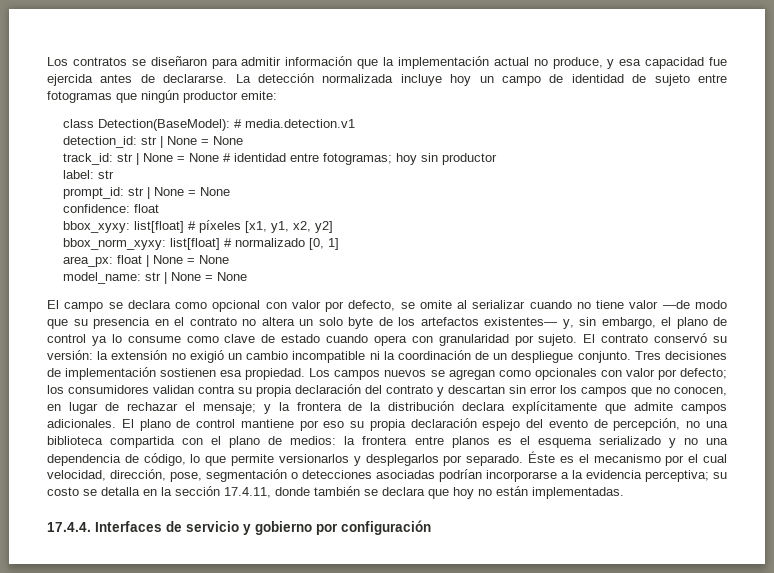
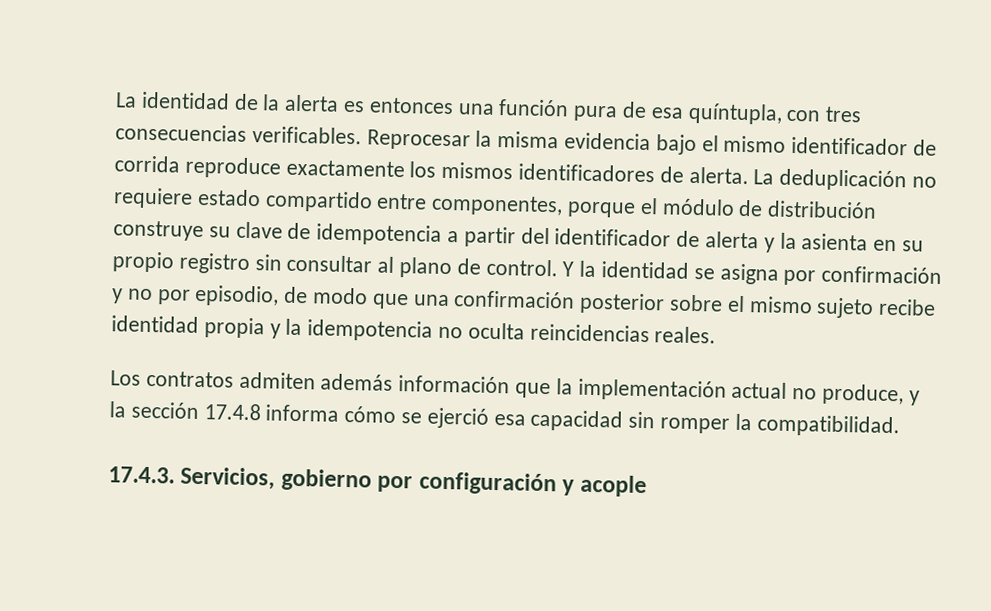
- Los contratos se diseñaron para admitir información que la implementación actual no produce, y esa capacidad fue ejercida antes de declararse. La detección normalizada incluye hoy un campo de identidad de sujeto entre fotogramas que ningún productor emite:
- class Detection(BaseModel): # media.detection.v1
- detection_id: str | None = None
- track_id: str | None = None # identidad entre fotogramas; hoy sin productor
- label: str
- prompt_id: str | None = None
- confidence: float
- bbox_xyxy: list[float] # píxeles [x1, y1, x2, y2]
- bbox_norm_xyxy: list[float] # normalizado [0, 1]
- area_px: float | None = None
- model_name: str | None = None
- El campo se declara como opcional con valor por defecto, se omite al serializar cuando no tiene valor —de modo que su presencia en el contrato no altera un solo byte de los artefactos existentes— y, sin embargo, el plano de control ya lo consume como clave de estado cuando opera con granularidad por sujeto. El contrato conservó su versión: la extensión no exigió un cambio incompatible ni la coordinación de un despliegue conjunto. Tres decisiones de implementación sostienen esa propiedad. Los campos nuevos se agregan como opcionales con valor por defecto; los consumidores validan contra su propia declaración del contrato y descartan sin error los campos que no conocen, en lugar de rechazar el mensaje; y la frontera de la distribución declara explícitamente que admite campos adicionales. El plano de control mantiene por eso su propia declaración espejo del evento de percepción, no una biblioteca compartida con el plano de medios: la frontera entre planos es el esquema serializado y no una dependencia de código, lo que permite versionarlos y desplegarlos por separado. Éste es el mecanismo por el cual velocidad, dirección, pose, segmentación o detecciones asociadas podrían incorporarse a la evidencia perceptiva; su costo se detalla en la sección 17.4.11, donde también se declara que hoy no están implementadas.
- 17.4.4. Interfaces de servicio y gobierno por configuración
+ La identidad de la alerta es entonces una función pura de esa quíntupla, con tres consecuencias verificables. Reprocesar la misma evidencia bajo el mismo identificador de corrida reproduce exactamente los mismos identificadores de alerta. La deduplicación no requiere estado compartido entre componentes, porque el módulo de distribución construye su clave de idempotencia a partir del identificador de alerta y la asienta en su propio registro sin consultar al plano de control. Y la identidad se asigna por confirmación y no por episodio, de modo que una confirmación posterior sobre el mismo sujeto recibe identidad propia y la idempotencia no oculta reincidencias reales.
+ Los contratos admiten además información que la implementación actual no produce, y la sección 17.4.8 informa cómo se ejerció esa capacidad sin romper la compatibilidad.
+ 17.4.3. Servicios, gobierno por configuración y acople

